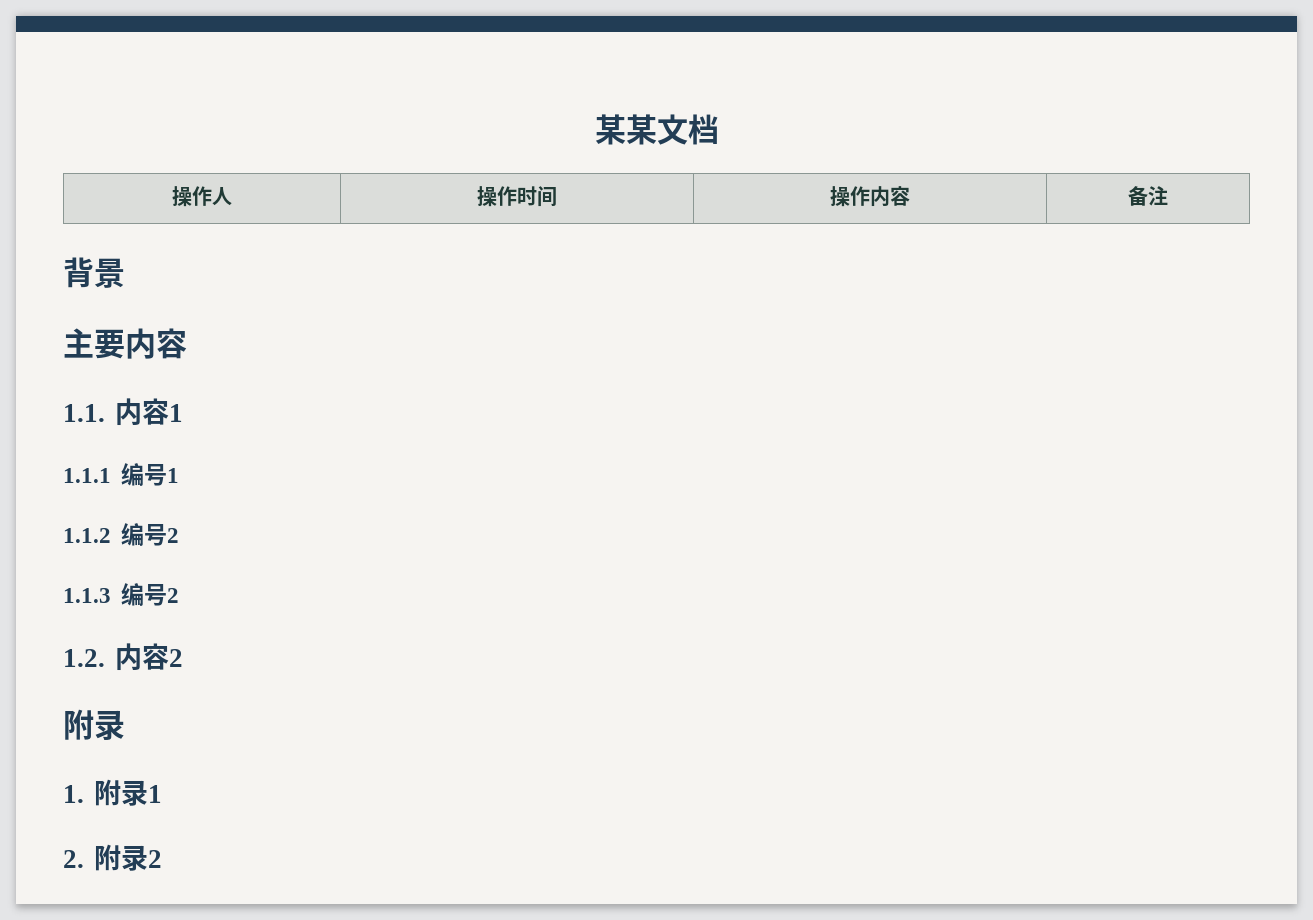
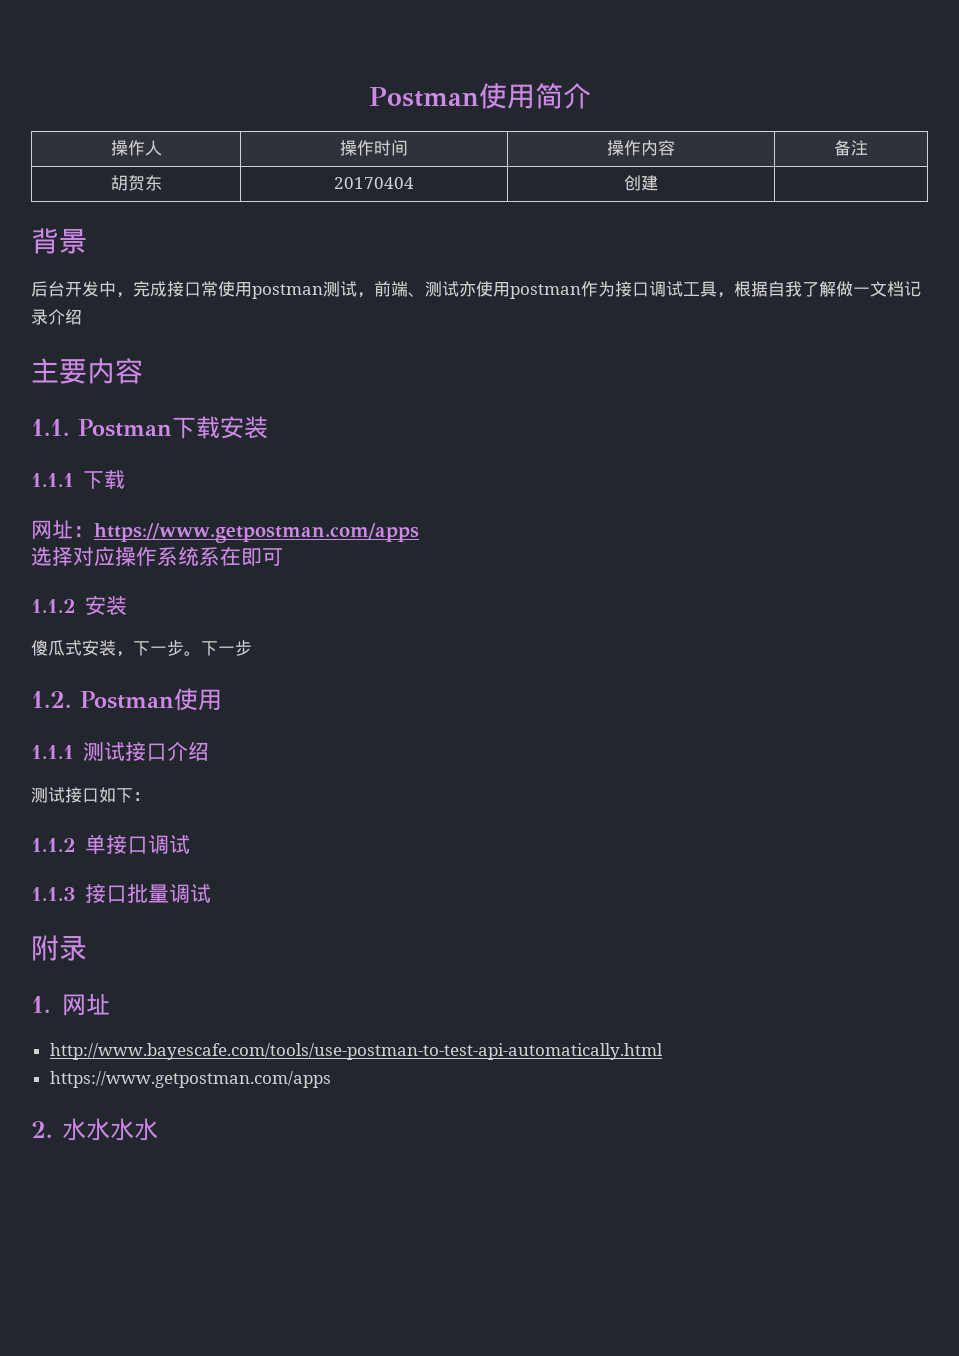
- 某某文档
+ Postman使用简介
+ 胡贺东 | 20170404 | 创建 |
  背景
+ 后台开发中，完成接口常使用postman测试，前端、测试亦使用postman作为接口调试工具，根据自我了解做一文档记录介绍
  主要内容
- 1.1.内容1
- 1.1.1编号1
- 1.1.2编号2
- 1.1.3编号2
- 1.2.内容2
+ 1.1. Postman下载安装
+ 1.1.1下载
+ 网址：https://www.getpostman.com/apps
+ 选择对应操作系统系在即可
+ 1.1.2安装
+ 傻瓜式安装，下一步。下一步
+ 1.2. Postman使用
+ 1.1.1测试接口介绍
+ 测试接口如下：
+ 1.1.2单接口调试
+ 1.1.3接口批量调试
- 1.附录1
+ 1.网址
+ http://www.bayescafe.com/tools/use-postman-to-test-api-automatically.html
+ https://www.getpostman.com/apps
- 2.附录2
+ 2.水水水水

